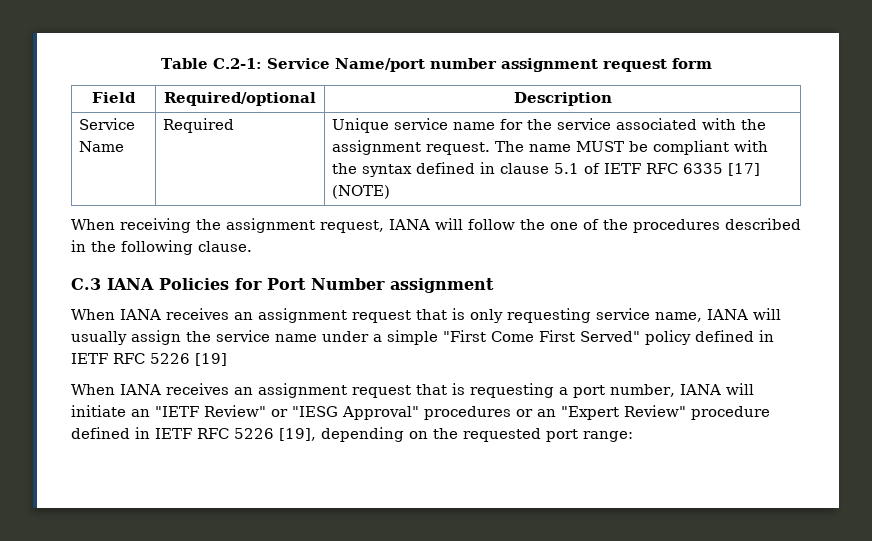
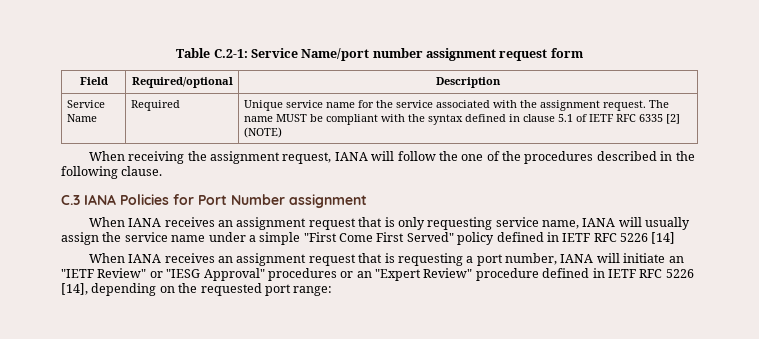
- Service Name | Required | Unique service name for the service associated with the assignment request. The name MUST be compliant with the syntax defined in clause 5.1 of IETF RFC 6335 [17] (NOTE)
+ Service Name | Required | Unique service name for the service associated with the assignment request. The name MUST be compliant with the syntax defined in clause 5.1 of IETF RFC 6335 [2] (NOTE)
- When IANA receives an assignment request that is only requesting service name, IANA will usually assign the service name under a simple "First Come First Served" policy defined in IETF RFC 5226 [19]
+ When IANA receives an assignment request that is only requesting service name, IANA will usually assign the service name under a simple "First Come First Served" policy defined in IETF RFC 5226 [14]
- When IANA receives an assignment request that is requesting a port number, IANA will initiate an "IETF Review" or "IESG Approval" procedures or an "Expert Review" procedure defined in IETF RFC 5226 [19], depending on the requested port range:
+ When IANA receives an assignment request that is requesting a port number, IANA will initiate an "IETF Review" or "IESG Approval" procedures or an "Expert Review" procedure defined in IETF RFC 5226 [14], depending on the requested port range:

